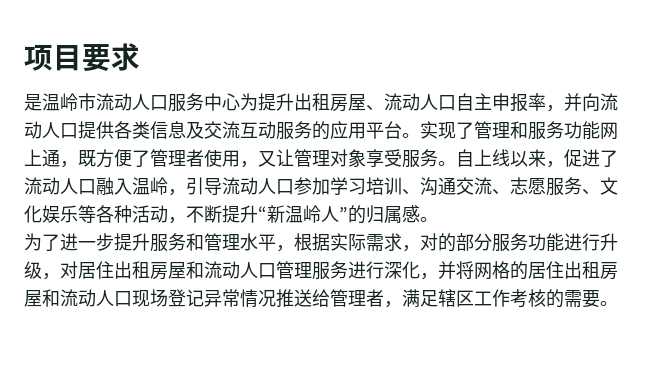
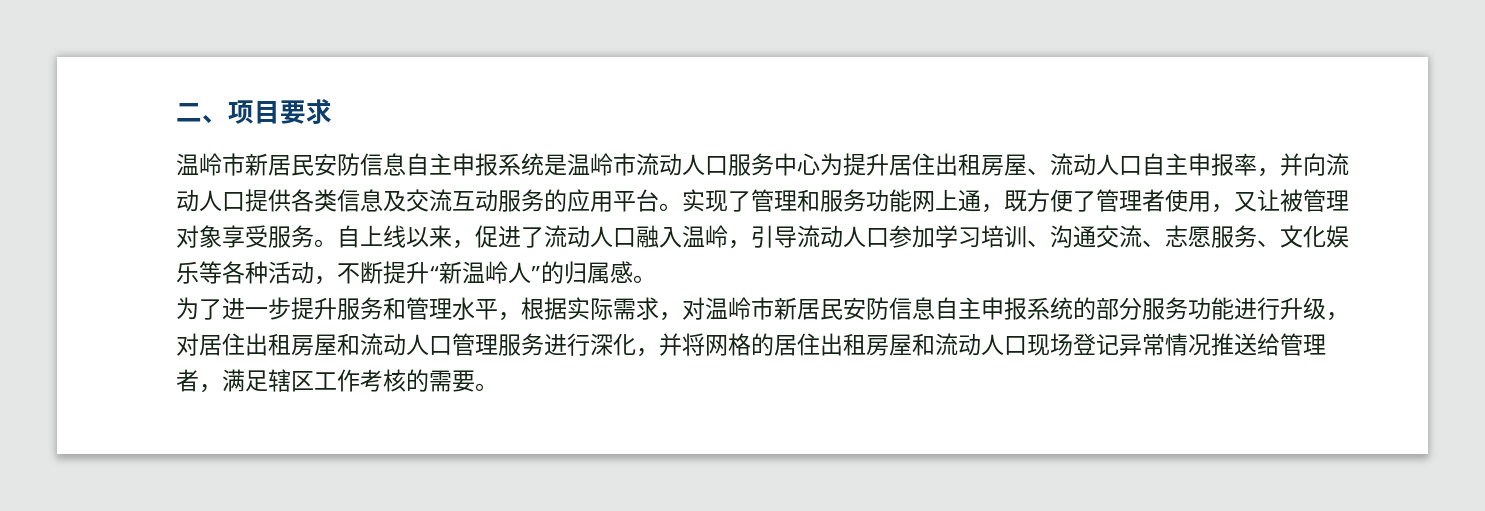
- 项目要求
+ 二、项目要求
- 是温岭市流动人口服务中心为提升出租房屋、流动人口自主申报率，并向流动人口提供各类信息及交流互动服务的应用平台。
+ 温岭市新居民安防信息自主申报系统是温岭市流动人口服务中心为提升居住出租房屋、流动人口自主申报率，并向流动人口提供各类信息及交流互动服务的应用平台。
- 实现了管理和服务功能网上通，既方便了管理者使用，又让管理对象享受服务。
+ 实现了管理和服务功能网上通，既方便了管理者使用，又让被管理对象享受服务。
- 为了进一步提升服务和管理水平，根据实际需求，对的部分服务功能进行升级，对居住出租房屋和流动人口管理服务进行深化，并将网格的居住出租房屋和流动人口现场登记异常情况推送给管理者，满足辖区工作考核的需要。
+ 为了进一步提升服务和管理水平，根据实际需求，对温岭市新居民安防信息自主申报系统的部分服务功能进行升级，对居住出租房屋和流动人口管理服务进行深化，并将网格的居住出租房屋和流动人口现场登记异常情况推送给管理者，满足辖区工作考核的需要。

